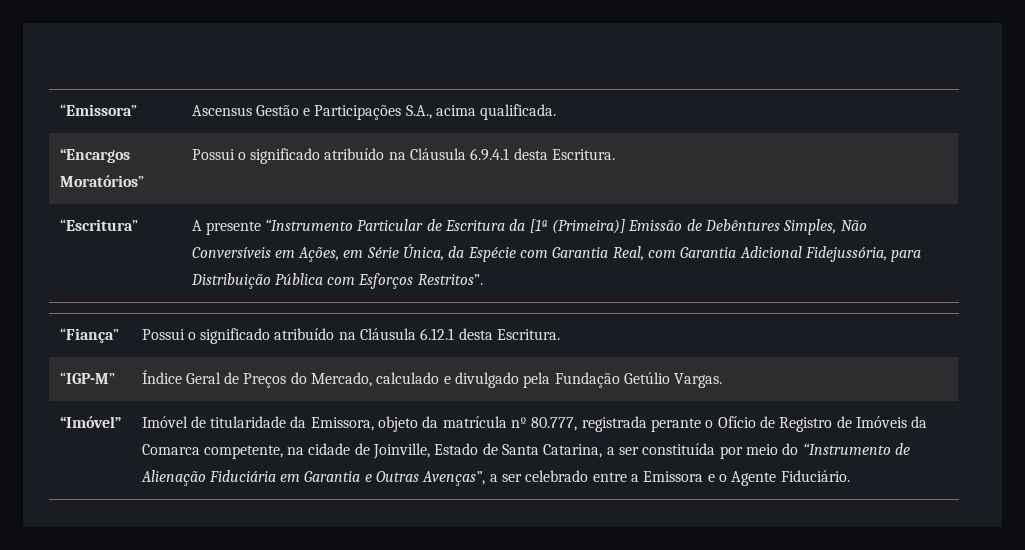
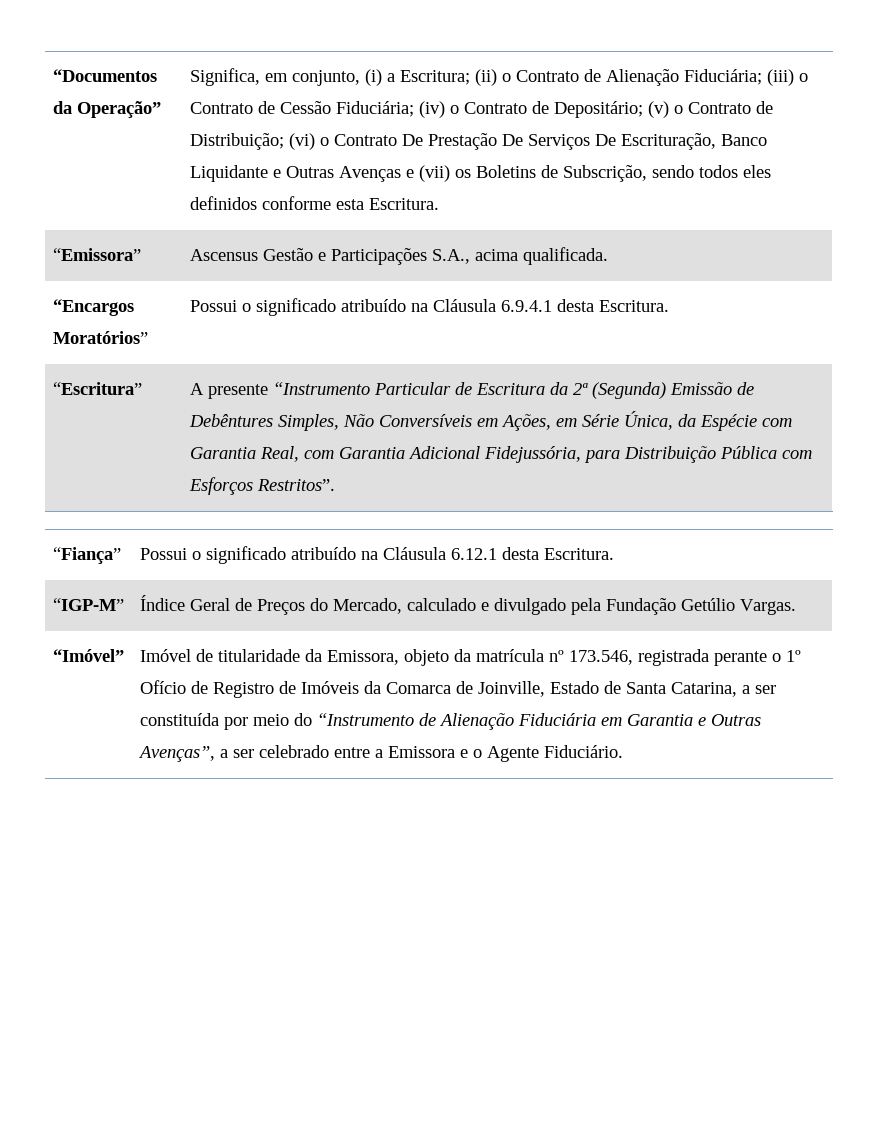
+ “Documentos da Operação” | Significa, em conjunto, (i) a Escritura; (ii) o Contrato de Alienação Fiduciária; (iii) o Contrato de Cessão Fiduciária; (iv) o Contrato de Depositário; (v) o Contrato de Distribuição; (vi) o Contrato De Prestação De Serviços De Escrituração, Banco Liquidante e Outras Avenças e (vii) os Boletins de Subscrição, sendo todos eles definidos conforme esta Escritura.
- “Escritura” | A presente “Instrumento Particular de Escritura da [1ª (Primeira)] Emissão de Debêntures Simples, Não Conversíveis em Ações, em Série Única, da Espécie com Garantia Real, com Garantia Adicional Fidejussória, para Distribuição Pública com Esforços Restritos”.
+ “Escritura” | A presente “Instrumento Particular de Escritura da 2ª (Segunda) Emissão de Debêntures Simples, Não Conversíveis em Ações, em Série Única, da Espécie com Garantia Real, com Garantia Adicional Fidejussória, para Distribuição Pública com Esforços Restritos”.
- Imóvel de titularidade da Emissora, objeto da matrícula nº 80.777, registrada perante o Ofício de Registro de Imóveis da Comarca competente, na cidade de Joinville, Estado de Santa Catarina, a ser constituída por meio do “Instrumento de Alienação Fiduciária em Garantia e Outras Avenças”, a ser celebrado entre a Emissora e o Agente Fiduciário.
+ Imóvel de titularidade da Emissora, objeto da matrícula nº 173.546, registrada perante o 1º Ofício de Registro de Imóveis da Comarca de Joinville, Estado de Santa Catarina, a ser constituída por meio do “Instrumento de Alienação Fiduciária em Garantia e Outras Avenças”, a ser celebrado entre a Emissora e o Agente Fiduciário.

